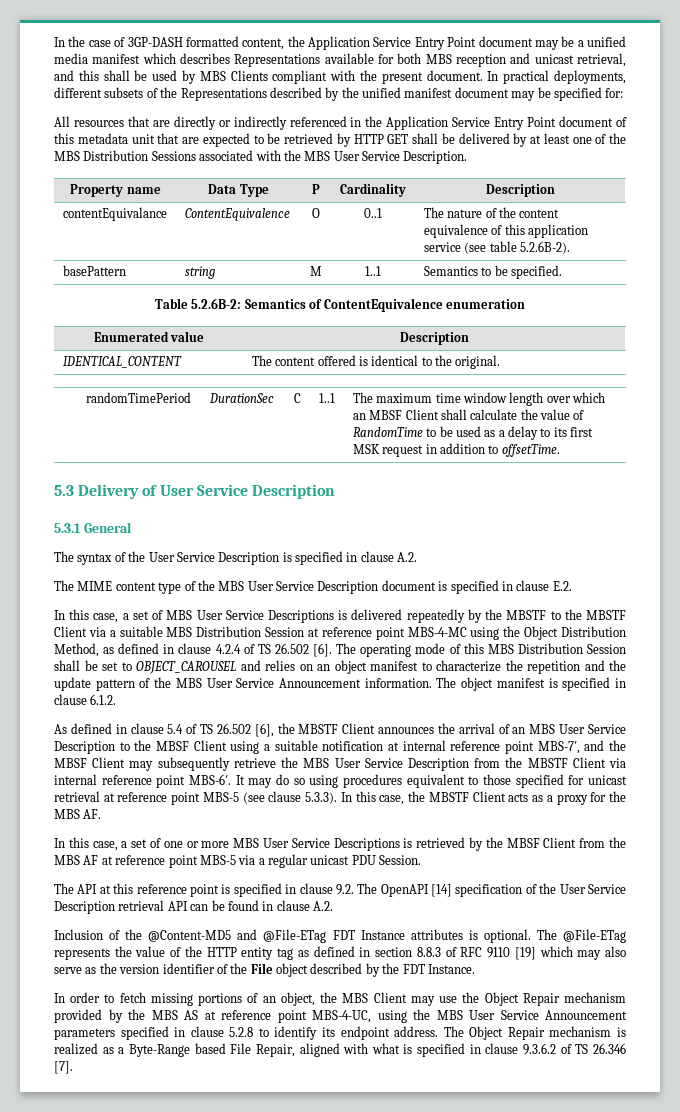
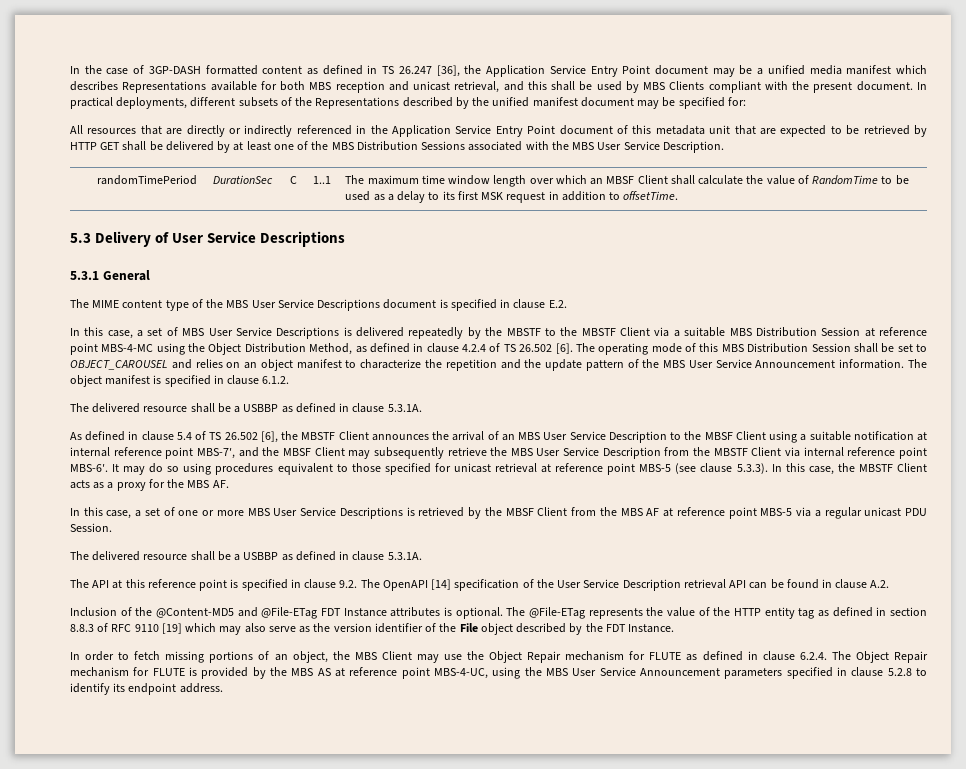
- In the case of 3GP-DASH formatted content, the Application Service Entry Point document may be a unified media manifest which describes Representations available for both MBS reception and unicast retrieval, and this shall be used by MBS Clients compliant with the present document.
+ In the case of 3GP-DASH formatted content as defined in TS 26.247 [36], the Application Service Entry Point document may be a unified media manifest which describes Representations available for both MBS reception and unicast retrieval, and this shall be used by MBS Clients compliant with the present document.
- Property name | Data Type | P | Cardinality | Description
- contentEquivalance | ContentEquivalence | O | 0..1 | The nature of the content equivalence of this application service (see table 5.2.6B-2).
- basePattern | string | M | 1..1 | Semantics to be specified.
- Table 5.2.6B-2: Semantics of ContentEquivalence enumeration
- Enumerated value | Description
- IDENTICAL_CONTENT | The content offered is identical to the original.
- 5.3 Delivery of User Service Description
+ 5.3 Delivery of User Service Descriptions
- The syntax of the User Service Description is specified in clause A.2.
- The MIME content type of the MBS User Service Description document is specified in clause E.2.
+ The MIME content type of the MBS User Service Descriptions document is specified in clause E.2.
  The object manifest is specified in clause 6.1.2.
+ The delivered resource shall be a USBBP as defined in clause 5.3.1A.
  In this case, a set of one or more MBS User Service Descriptions is retrieved by the MBSF Client from the MBS AF at reference point MBS-5 via a regular unicast PDU Session.
+ The delivered resource shall be a USBBP as defined in clause 5.3.1A.
- In order to fetch missing portions of an object, the MBS Client may use the Object Repair mechanism provided by the MBS AS at reference point MBS-4-UC, using the MBS User Service Announcement parameters specified in clause 5.2.8 to identify its endpoint address. The Object Repair mechanism is realized as a Byte-Range based File Repair, aligned with what is specified in clause 9.3.6.2 of TS 26.346 [7].
+ In order to fetch missing portions of an object, the MBS Client may use the Object Repair mechanism for FLUTE as defined in clause 6.2.4. The Object Repair mechanism for FLUTE is provided by the MBS AS at reference point MBS-4-UC, using the MBS User Service Announcement parameters specified in clause 5.2.8 to identify its endpoint address.

